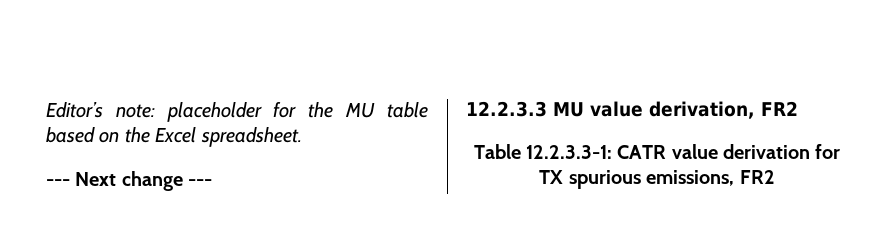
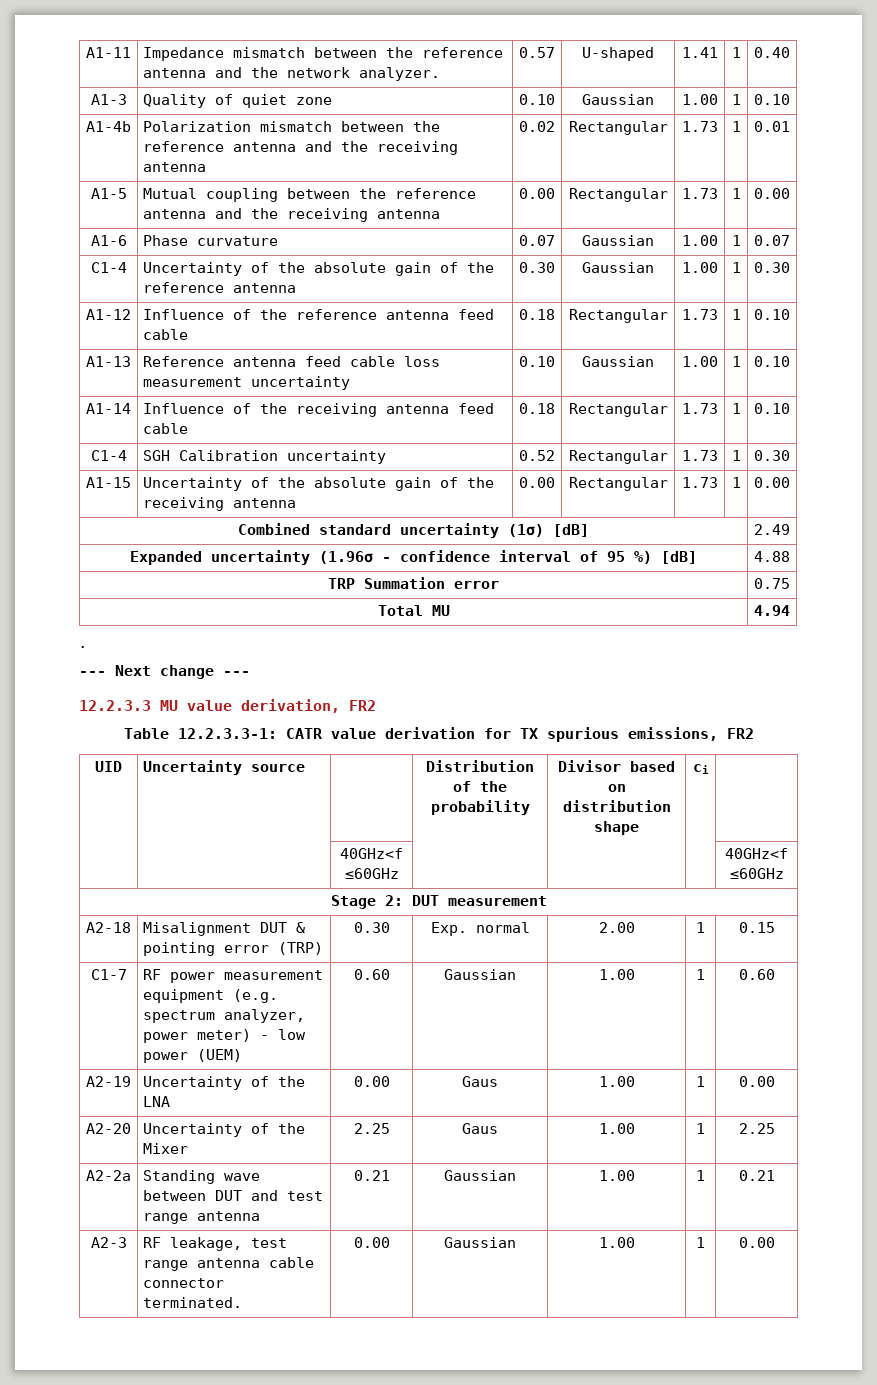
- Editor’s note: placeholder for the MU table based on the Excel spreadsheet.
+ A1-11 | Impedance mismatch between the reference antenna and the network analyzer. | 0.57 | U-shaped | 1.41 | 1 | 0.40
+ A1-3 | Quality of quiet zone | 0.10 | Gaussian | 1.00 | 1 | 0.10
+ A1-4b | Polarization mismatch between the reference antenna and the receiving antenna | 0.02 | Rectangular | 1.73 | 1 | 0.01
+ A1-5 | Mutual coupling between the reference antenna and the receiving antenna | 0.00 | Rectangular | 1.73 | 1 | 0.00
+ A1-6 | Phase curvature | 0.07 | Gaussian | 1.00 | 1 | 0.07
+ C1-4 | Uncertainty of the absolute gain of the reference antenna | 0.30 | Gaussian | 1.00 | 1 | 0.30
+ A1-12 | Influence of the reference antenna feed cable | 0.18 | Rectangular | 1.73 | 1 | 0.10
+ A1-13 | Reference antenna feed cable loss measurement uncertainty | 0.10 | Gaussian | 1.00 | 1 | 0.10
+ A1-14 | Influence of the receiving antenna feed cable | 0.18 | Rectangular | 1.73 | 1 | 0.10
+ C1-4 | SGH Calibration uncertainty | 0.52 | Rectangular | 1.73 | 1 | 0.30
+ A1-15 | Uncertainty of the absolute gain of the receiving antenna | 0.00 | Rectangular | 1.73 | 1 | 0.00
+ Combined standard uncertainty (1σ) [dB] | 2.49
+ Expanded uncertainty (1.96σ - confidence interval of 95 %) [dB] | 4.88
+ TRP Summation error | 0.75
+ Total MU | 4.94
+ .
+ UID | Uncertainty source | | Distribution of the probability | Divisor based on distribution shape | ci |
+ | | 40GHz<f ≤60GHz | | | | 40GHz<f ≤60GHz
+ Stage 2: DUT measurement
+ A2-18 | Misalignment DUT & pointing error (TRP) | 0.30 | Exp. normal | 2.00 | 1 | 0.15
+ C1-7 | RF power measurement equipment (e.g. spectrum analyzer, power meter) - low power (UEM) | 0.60 | Gaussian | 1.00 | 1 | 0.60
+ A2-19 | Uncertainty of the LNA | 0.00 | Gaus | 1.00 | 1 | 0.00
+ A2-20 | Uncertainty of the Mixer | 2.25 | Gaus | 1.00 | 1 | 2.25
+ A2-2a | Standing wave between DUT and test range antenna | 0.21 | Gaussian | 1.00 | 1 | 0.21
+ A2-3 | RF leakage, test range antenna cable connector terminated. | 0.00 | Gaussian | 1.00 | 1 | 0.00

